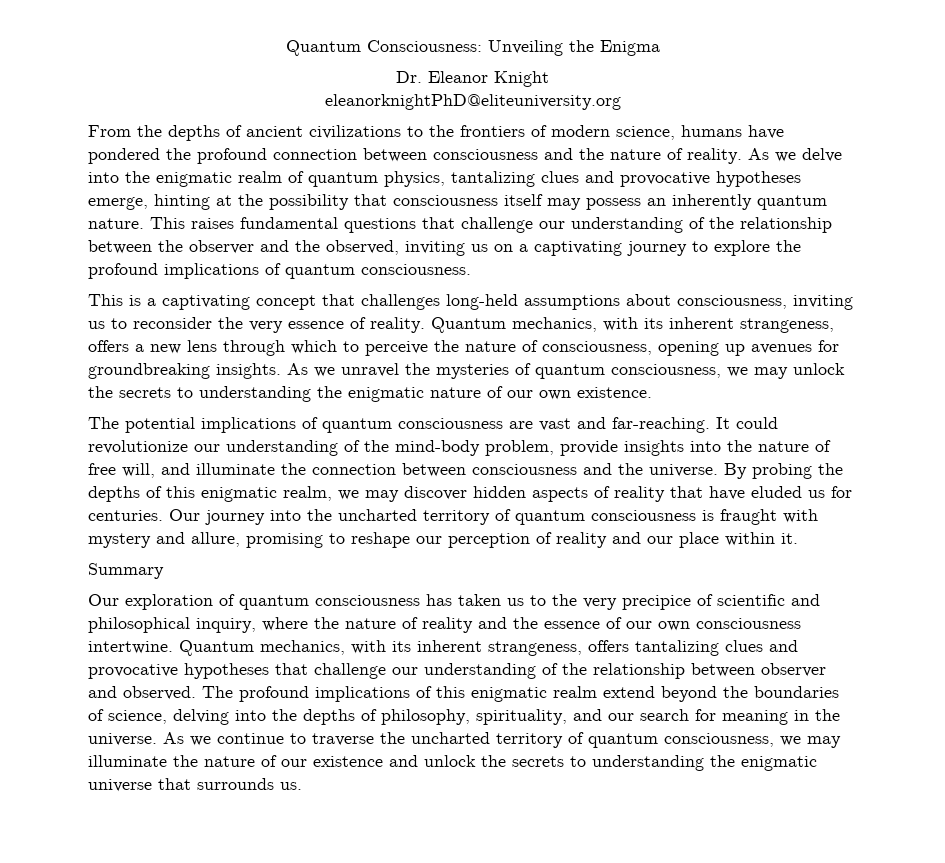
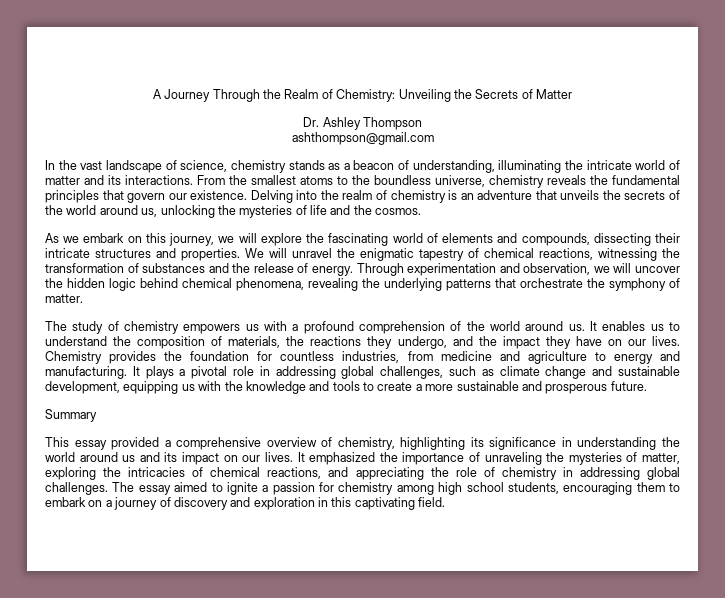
- Quantum Consciousness: Unveiling the Enigma
- Dr. Eleanor Knight
- eleanorknightPhD@eliteuniversity.org
- From the depths of ancient civilizations to the frontiers of modern science, humans have pondered the profound connection between consciousness and the nature of reality. As we delve into the enigmatic realm of quantum physics, tantalizing clues and provocative hypotheses emerge, hinting at the possibility that consciousness itself may possess an inherently quantum nature. This raises fundamental questions that challenge our understanding of the relationship between the observer and the observed, inviting us on a captivating journey to explore the profound implications of quantum consciousness.
- This is a captivating concept that challenges long-held assumptions about consciousness, inviting us to reconsider the very essence of reality. Quantum mechanics, with its inherent strangeness, offers a new lens through which to perceive the nature of consciousness, opening up avenues for groundbreaking insights. As we unravel the mysteries of quantum consciousness, we may unlock the secrets to understanding the enigmatic nature of our own existence.
- The potential implications of quantum consciousness are vast and far-reaching. It could revolutionize our understanding of the mind-body problem, provide insights into the nature of free will, and illuminate the connection between consciousness and the universe. By probing the depths of this enigmatic realm, we may discover hidden aspects of reality that have eluded us for centuries. Our journey into the uncharted territory of quantum consciousness is fraught with mystery and allure, promising to reshape our perception of reality and our place within it.
+ A Journey Through the Realm of Chemistry: Unveiling the Secrets of Matter
+ Dr. Ashley Thompson
+ ashthompson@gmail.com
+ In the vast landscape of science, chemistry stands as a beacon of understanding, illuminating the intricate world of matter and its interactions. From the smallest atoms to the boundless universe, chemistry reveals the fundamental principles that govern our existence. Delving into the realm of chemistry is an adventure that unveils the secrets of the world around us, unlocking the mysteries of life and the cosmos.
+ As we embark on this journey, we will explore the fascinating world of elements and compounds, dissecting their intricate structures and properties. We will unravel the enigmatic tapestry of chemical reactions, witnessing the transformation of substances and the release of energy. Through experimentation and observation, we will uncover the hidden logic behind chemical phenomena, revealing the underlying patterns that orchestrate the symphony of matter.
+ The study of chemistry empowers us with a profound comprehension of the world around us. It enables us to understand the composition of materials, the reactions they undergo, and the impact they have on our lives. Chemistry provides the foundation for countless industries, from medicine and agriculture to energy and manufacturing. It plays a pivotal role in addressing global challenges, such as climate change and sustainable development, equipping us with the knowledge and tools to create a more sustainable and prosperous future.
  Summary
- Our exploration of quantum consciousness has taken us to the very precipice of scientific and philosophical inquiry, where the nature of reality and the essence of our own consciousness intertwine. Quantum mechanics, with its inherent strangeness, offers tantalizing clues and provocative hypotheses that challenge our understanding of the relationship between observer and observed. The profound implications of this enigmatic realm extend beyond the boundaries of science, delving into the depths of philosophy, spirituality, and our search for meaning in the universe. As we continue to traverse the uncharted territory of quantum consciousness, we may illuminate the nature of our existence and unlock the secrets to understanding the enigmatic universe that surrounds us.
+ This essay provided a comprehensive overview of chemistry, highlighting its significance in understanding the world around us and its impact on our lives. It emphasized the importance of unraveling the mysteries of matter, exploring the intricacies of chemical reactions, and appreciating the role of chemistry in addressing global challenges. The essay aimed to ignite a passion for chemistry among high school students, encouraging them to embark on a journey of discovery and exploration in this captivating field.

